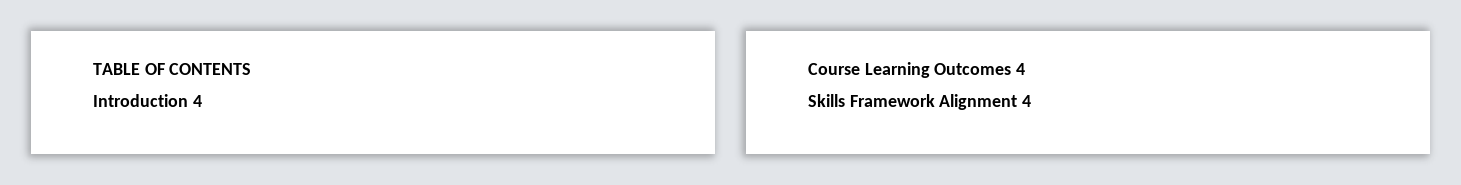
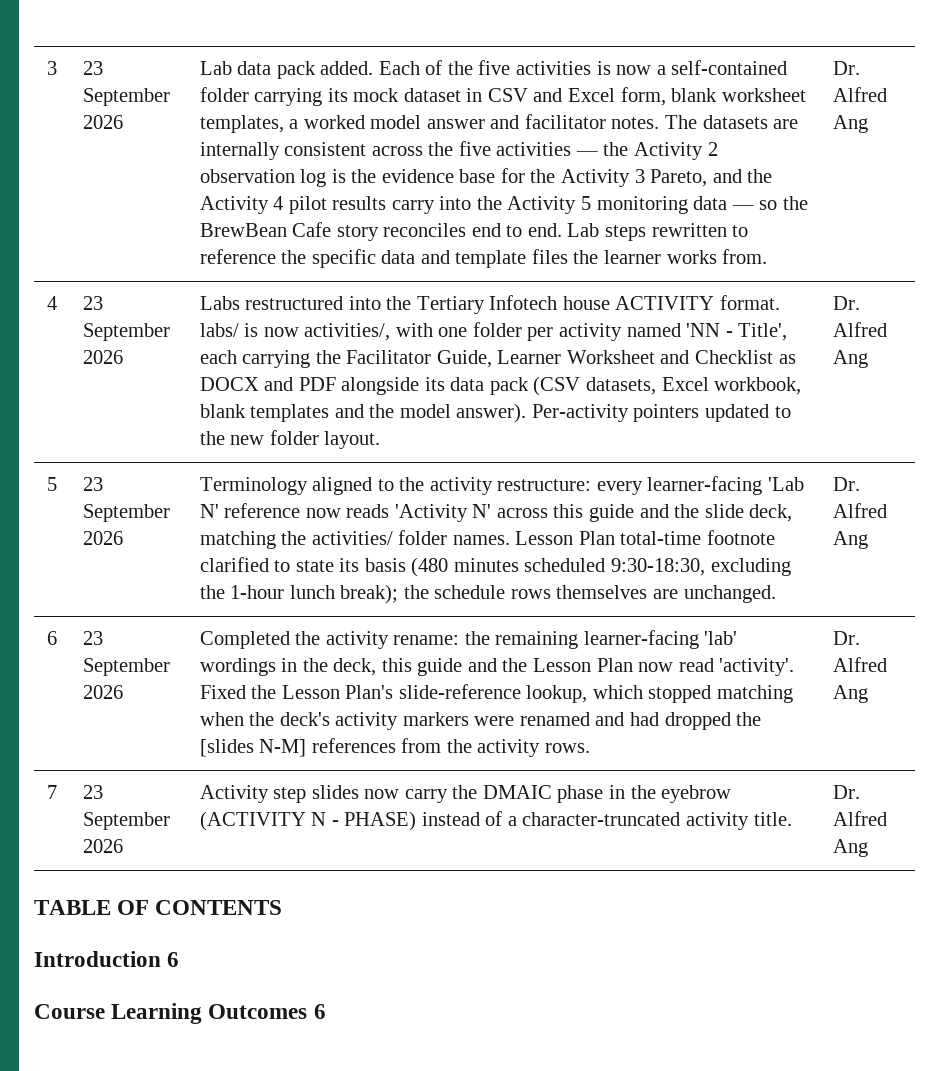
+ 3 | 23 September 2026 | Lab data pack added. Each of the five activities is now a self-contained folder carrying its mock dataset in CSV and Excel form, blank worksheet templates, a worked model answer and facilitator notes. The datasets are internally consistent across the five activities — the Activity 2 observation log is the evidence base for the Activity 3 Pareto, and the Activity 4 pilot results carry into the Activity 5 monitoring data — so the BrewBean Cafe story reconciles end to end. Lab steps rewritten to reference the specific data and template files the learner works from. | Dr. Alfred Ang
+ 4 | 23 September 2026 | Labs restructured into the Tertiary Infotech house ACTIVITY format. labs/ is now activities/, with one folder per activity named 'NN - Title', each carrying the Facilitator Guide, Learner Worksheet and Checklist as DOCX and PDF alongside its data pack (CSV datasets, Excel workbook, blank templates and the model answer). Per-activity pointers updated to the new folder layout. | Dr. Alfred Ang
+ 5 | 23 September 2026 | Terminology aligned to the activity restructure: every learner-facing 'Lab N' reference now reads 'Activity N' across this guide and the slide deck, matching the activities/ folder names. Lesson Plan total-time footnote clarified to state its basis (480 minutes scheduled 9:30-18:30, excluding the 1-hour lunch break); the schedule rows themselves are unchanged. | Dr. Alfred Ang
+ 6 | 23 September 2026 | Completed the activity rename: the remaining learner-facing 'lab' wordings in the deck, this guide and the Lesson Plan now read 'activity'. Fixed the Lesson Plan's slide-reference lookup, which stopped matching when the deck's activity markers were renamed and had dropped the [slides N-M] references from the activity rows. | Dr. Alfred Ang
+ 7 | 23 September 2026 | Activity step slides now carry the DMAIC phase in the eyebrow (ACTIVITY N - PHASE) instead of a character-truncated activity title. | Dr. Alfred Ang
- Introduction 4
+ Introduction 6
- Course Learning Outcomes 4
- Skills Framework Alignment 4
+ Course Learning Outcomes 6

